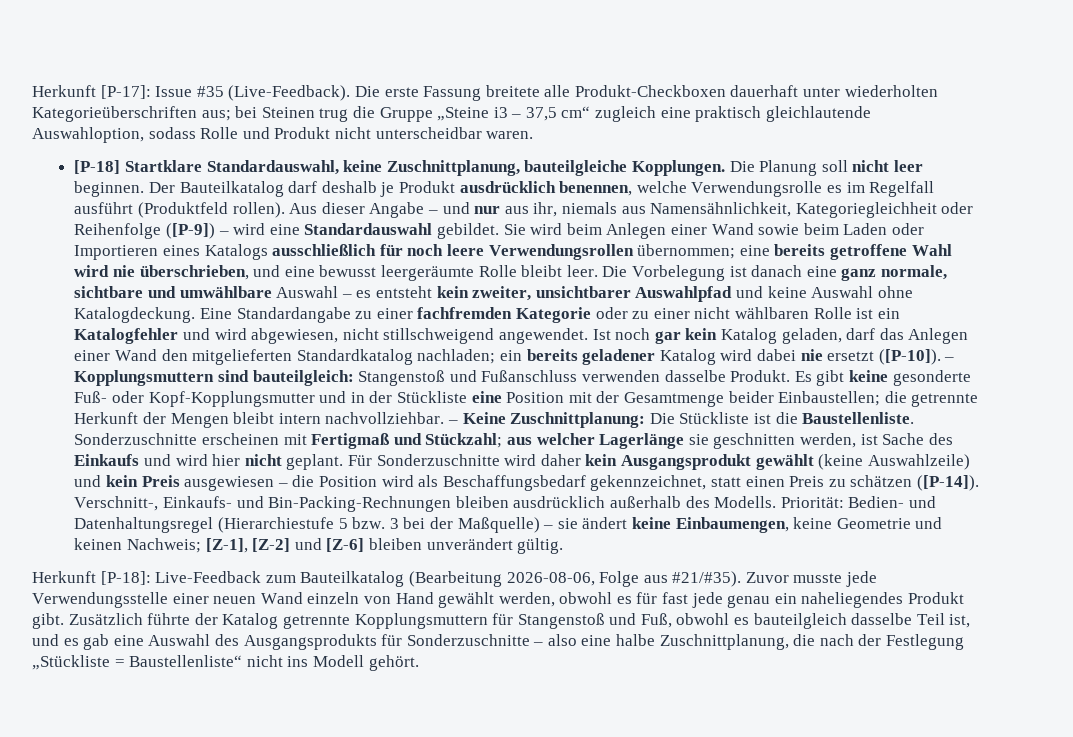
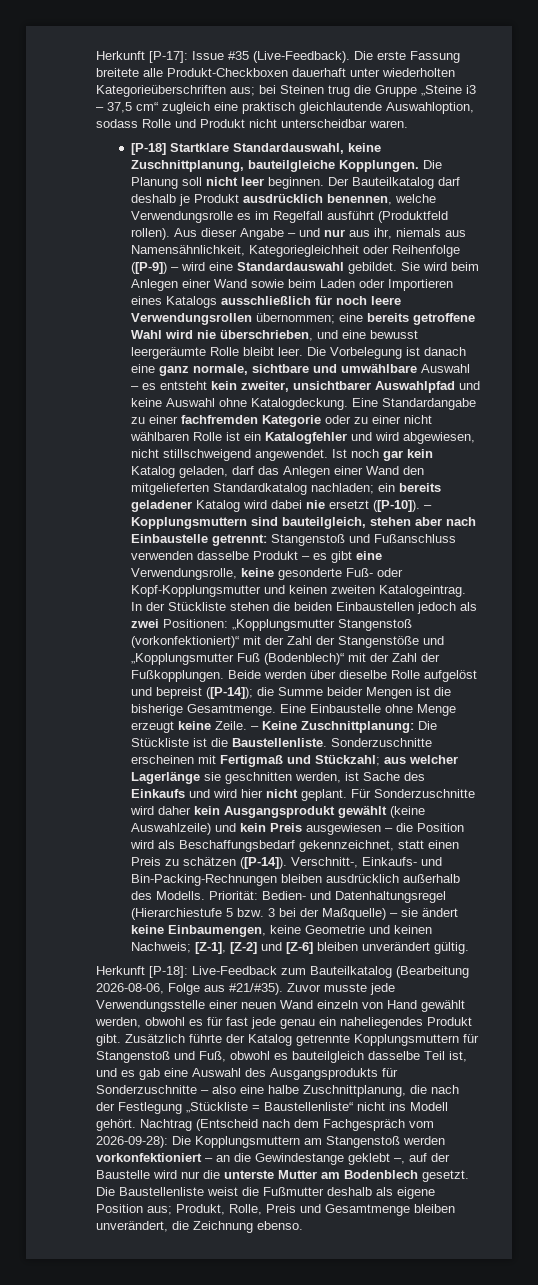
- – Kopplungsmuttern sind bauteilgleich: Stangenstoß und Fußanschluss verwenden dasselbe Produkt. Es gibt keine gesonderte Fuß- oder Kopf-Kopplungsmutter und in der Stückliste eine Position mit der Gesamtmenge beider Einbaustellen; die getrennte Herkunft der Mengen bleibt intern nachvollziehbar.
+ – Kopplungsmuttern sind bauteilgleich, stehen aber nach Einbaustelle getrennt: Stangenstoß und Fußanschluss verwenden dasselbe Produkt – es gibt eine Verwendungsrolle, keine gesonderte Fuß- oder Kopf-Kopplungsmutter und keinen zweiten Katalogeintrag. In der Stückliste stehen die beiden Einbaustellen jedoch als zwei Positionen: „Kopplungsmutter Stangenstoß (vorkonfektioniert)“ mit der Zahl der Stangenstöße und „Kopplungsmutter Fuß (Bodenblech)“ mit der Zahl der Fußkopplungen. Beide werden über dieselbe Rolle aufgelöst und bepreist ([P-14]); die Summe beider Mengen ist die bisherige Gesamtmenge. Eine Einbaustelle ohne Menge erzeugt keine Zeile.
+ Nachtrag (Entscheid nach dem Fachgespräch vom 2026-09-28): Die Kopplungsmuttern am Stangenstoß werden vorkonfektioniert – an die Gewindestange geklebt –, auf der Baustelle wird nur die unterste Mutter am Bodenblech gesetzt. Die Baustellenliste weist die Fußmutter deshalb als eigene Position aus; Produkt, Rolle, Preis und Gesamtmenge bleiben unverändert, die Zeichnung ebenso.

